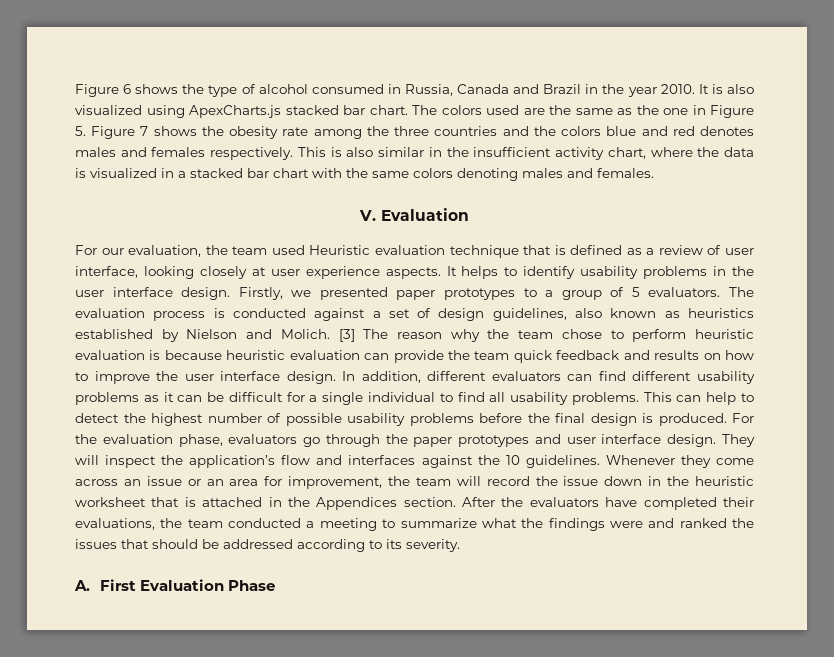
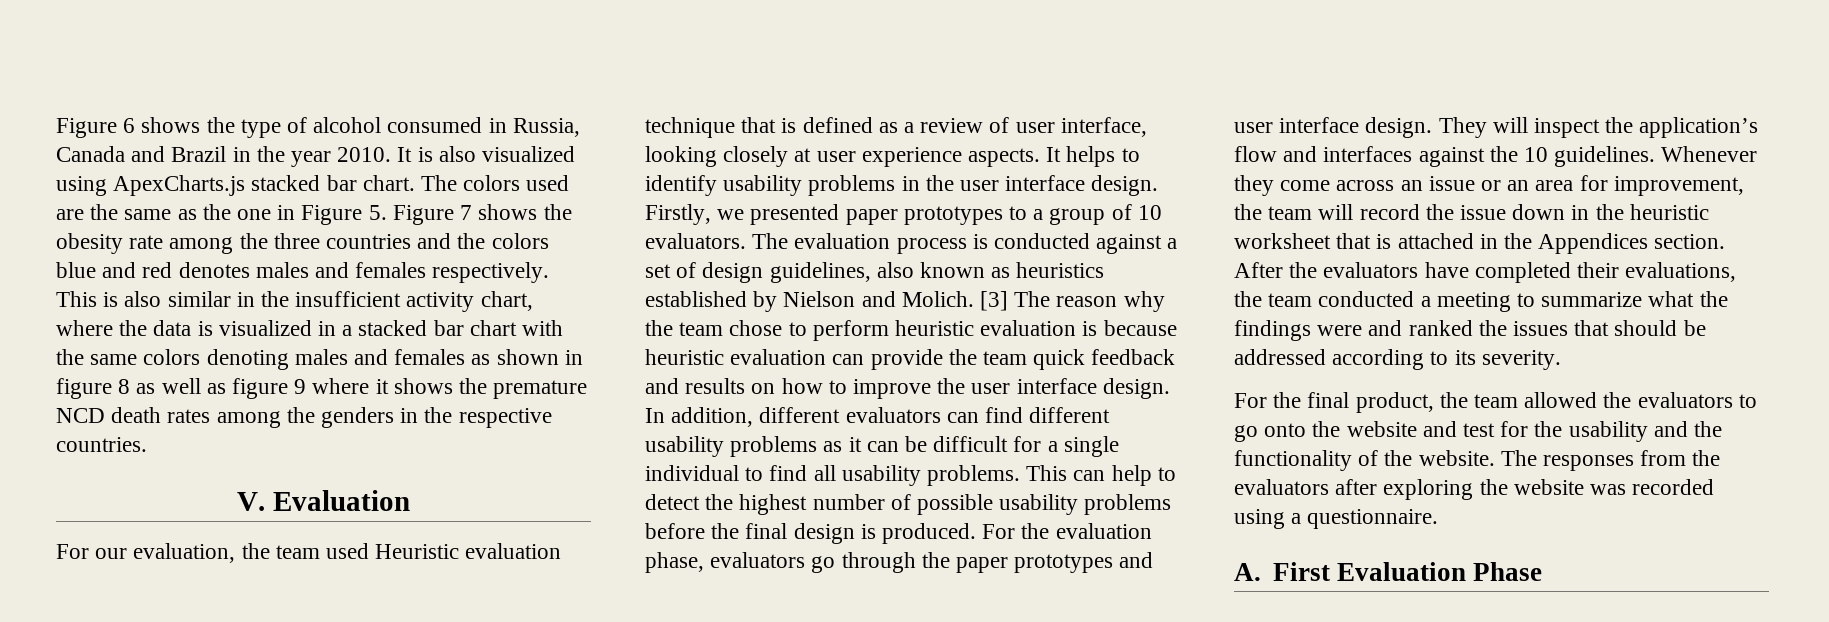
- This is also similar in the insufficient activity chart, where the data is visualized in a stacked bar chart with the same colors denoting males and females.
+ This is also similar in the insufficient activity chart, where the data is visualized in a stacked bar chart with the same colors denoting males and females as shown in figure 8 as well as figure 9 where it shows the premature NCD death rates among the genders in the respective countries.
- Firstly, we presented paper prototypes to a group of 5 evaluators.
+ Firstly, we presented paper prototypes to a group of 10 evaluators.
+ For the final product, the team allowed the evaluators to go onto the website and test for the usability and the functionality of the website. The responses from the evaluators after exploring the website was recorded using a questionnaire.

